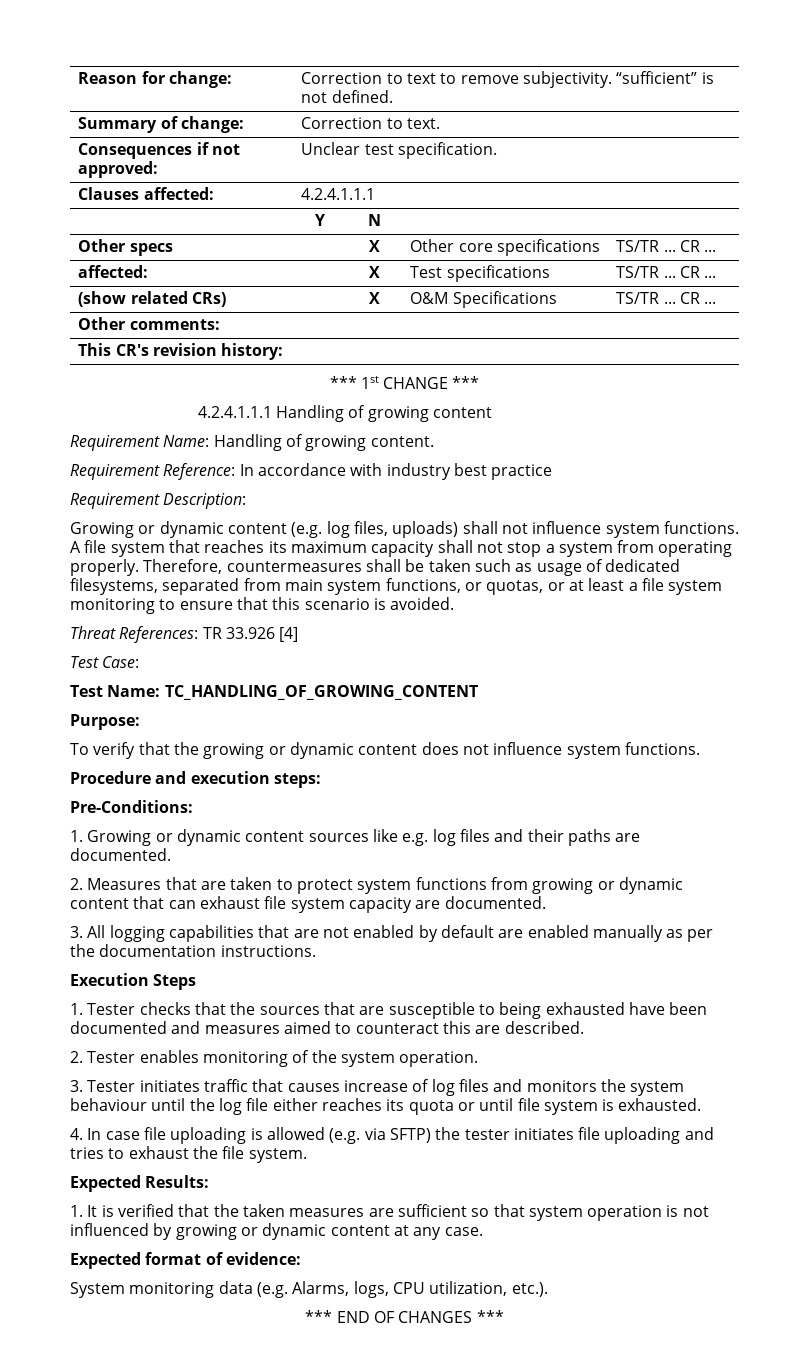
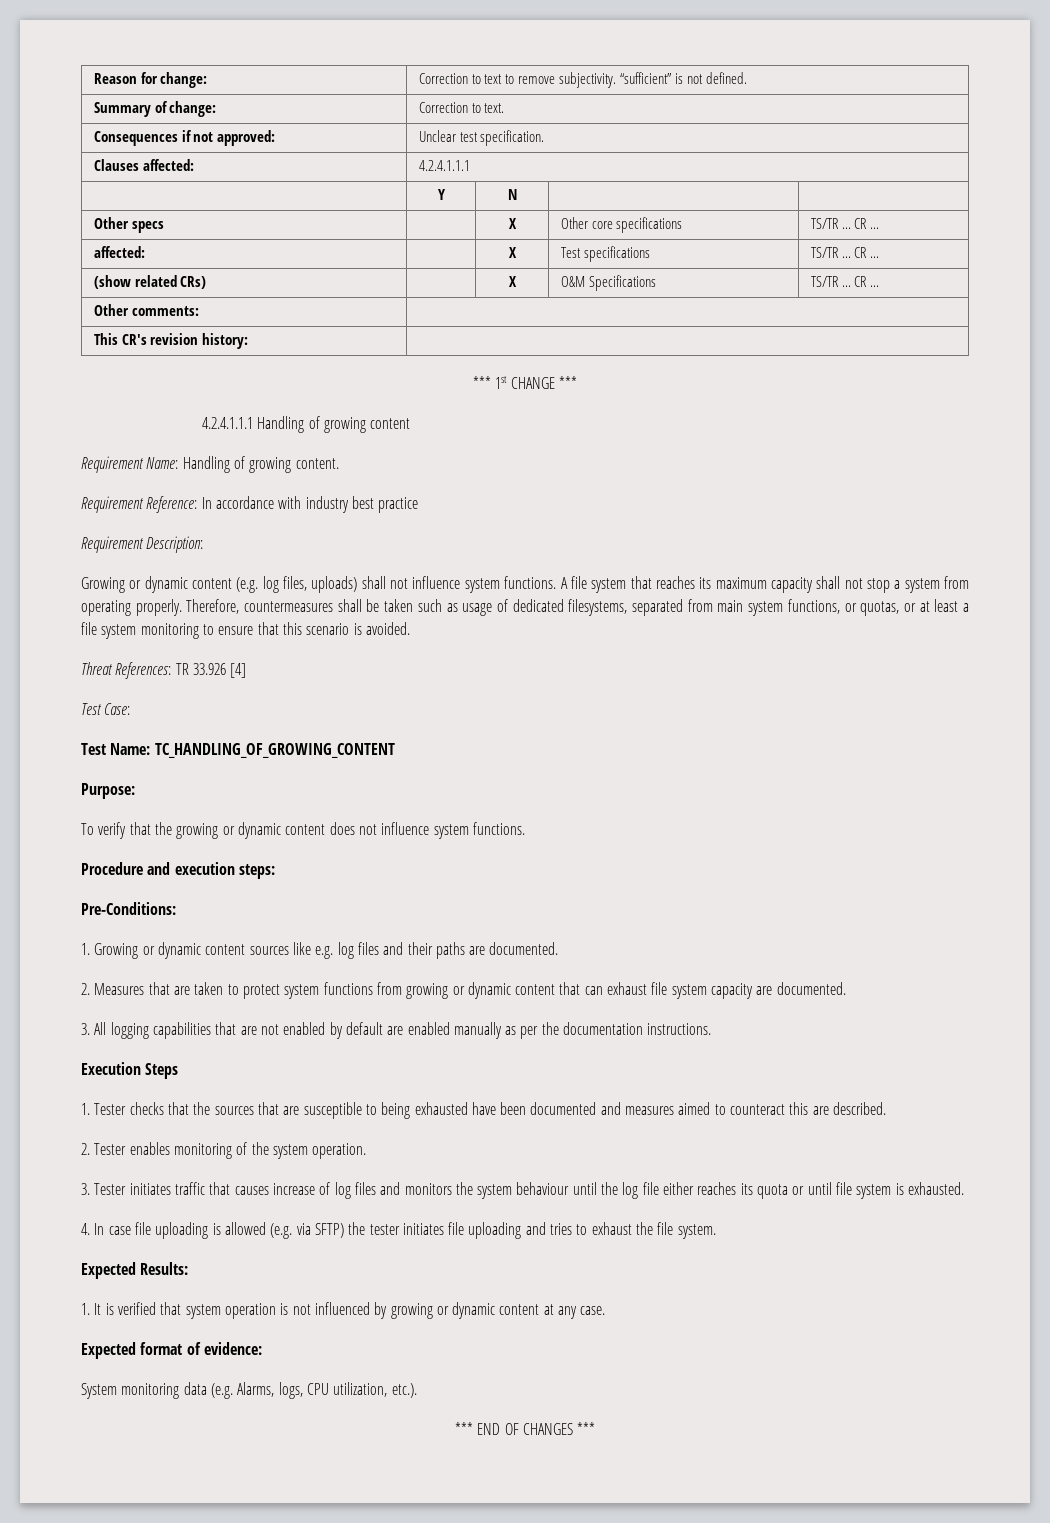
- 1. It is verified that the taken measures are sufficient so that system operation is not influenced by growing or dynamic content at any case.
+ 1. It is verified that system operation is not influenced by growing or dynamic content at any case.

